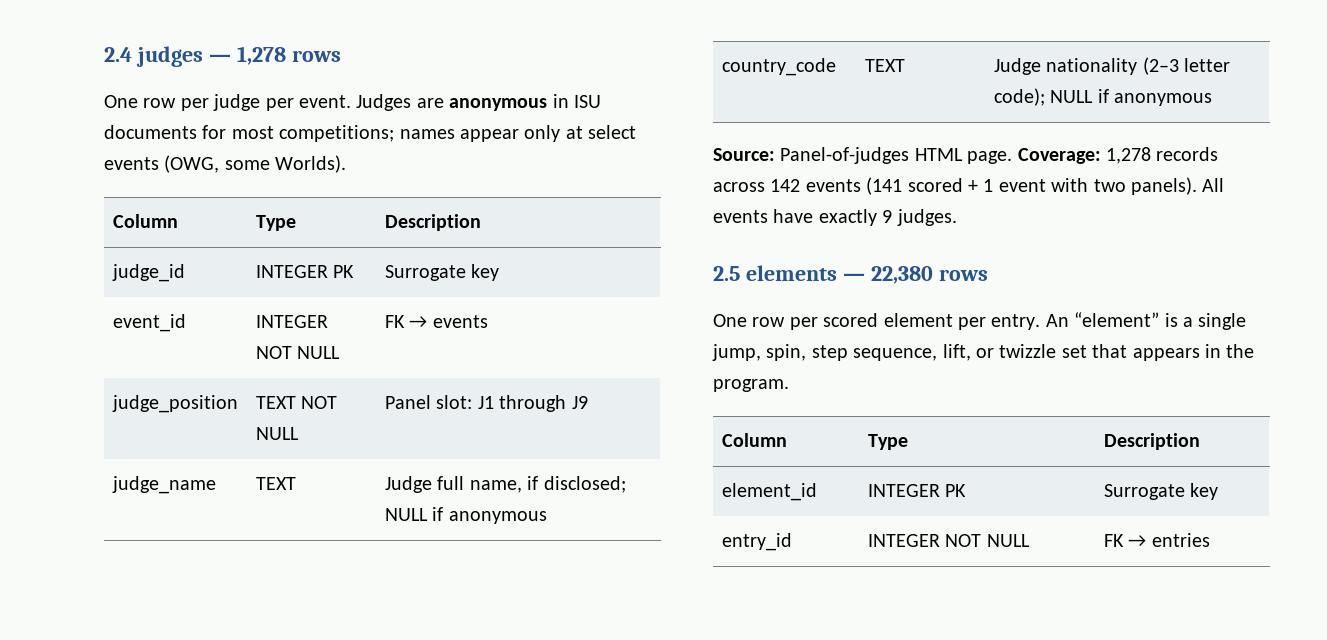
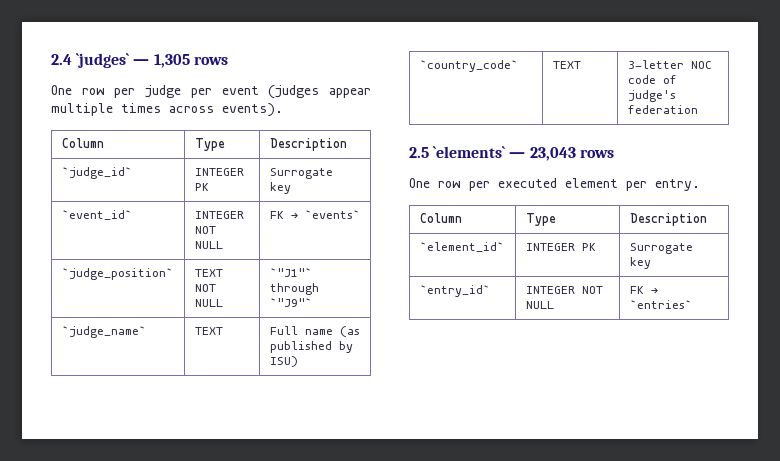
- 2.4 judges — 1,278 rows
+ 2.4 `judges` — 1,305 rows
- One row per judge per event. Judges are anonymous in ISU documents for most competitions; names appear only at select events (OWG, some Worlds).
+ One row per judge per event (judges appear multiple times across events).
  Column | Type | Description
- judge_id | INTEGER PK | Surrogate key
- event_id | INTEGER NOT NULL | FK → events
- judge_position | TEXT NOT NULL | Panel slot: J1 through J9
- judge_name | TEXT | Judge full name, if disclosed; NULL if anonymous
- country_code | TEXT | Judge nationality (2–3 letter code); NULL if anonymous
- Source: Panel-of-judges HTML page. Coverage: 1,278 records across 142 events (141 scored + 1 event with two panels). All events have exactly 9 judges.
- 2.5 elements — 22,380 rows
- One row per scored element per entry. An “element” is a single jump, spin, step sequence, lift, or twizzle set that appears in the program.
+ `judge_id` | INTEGER PK | Surrogate key
+ `event_id` | INTEGER NOT NULL | FK → `events`
+ `judge_position` | TEXT NOT NULL | `"J1"` through `"J9"`
+ `judge_name` | TEXT | Full name (as published by ISU)
+ `country_code` | TEXT | 3-letter NOC code of judge's federation
+ 2.5 `elements` — 23,043 rows
+ One row per executed element per entry.
  Column | Type | Description
- element_id | INTEGER PK | Surrogate key
- entry_id | INTEGER NOT NULL | FK → entries
+ `element_id` | INTEGER PK | Surrogate key
+ `entry_id` | INTEGER NOT NULL | FK → `entries`

